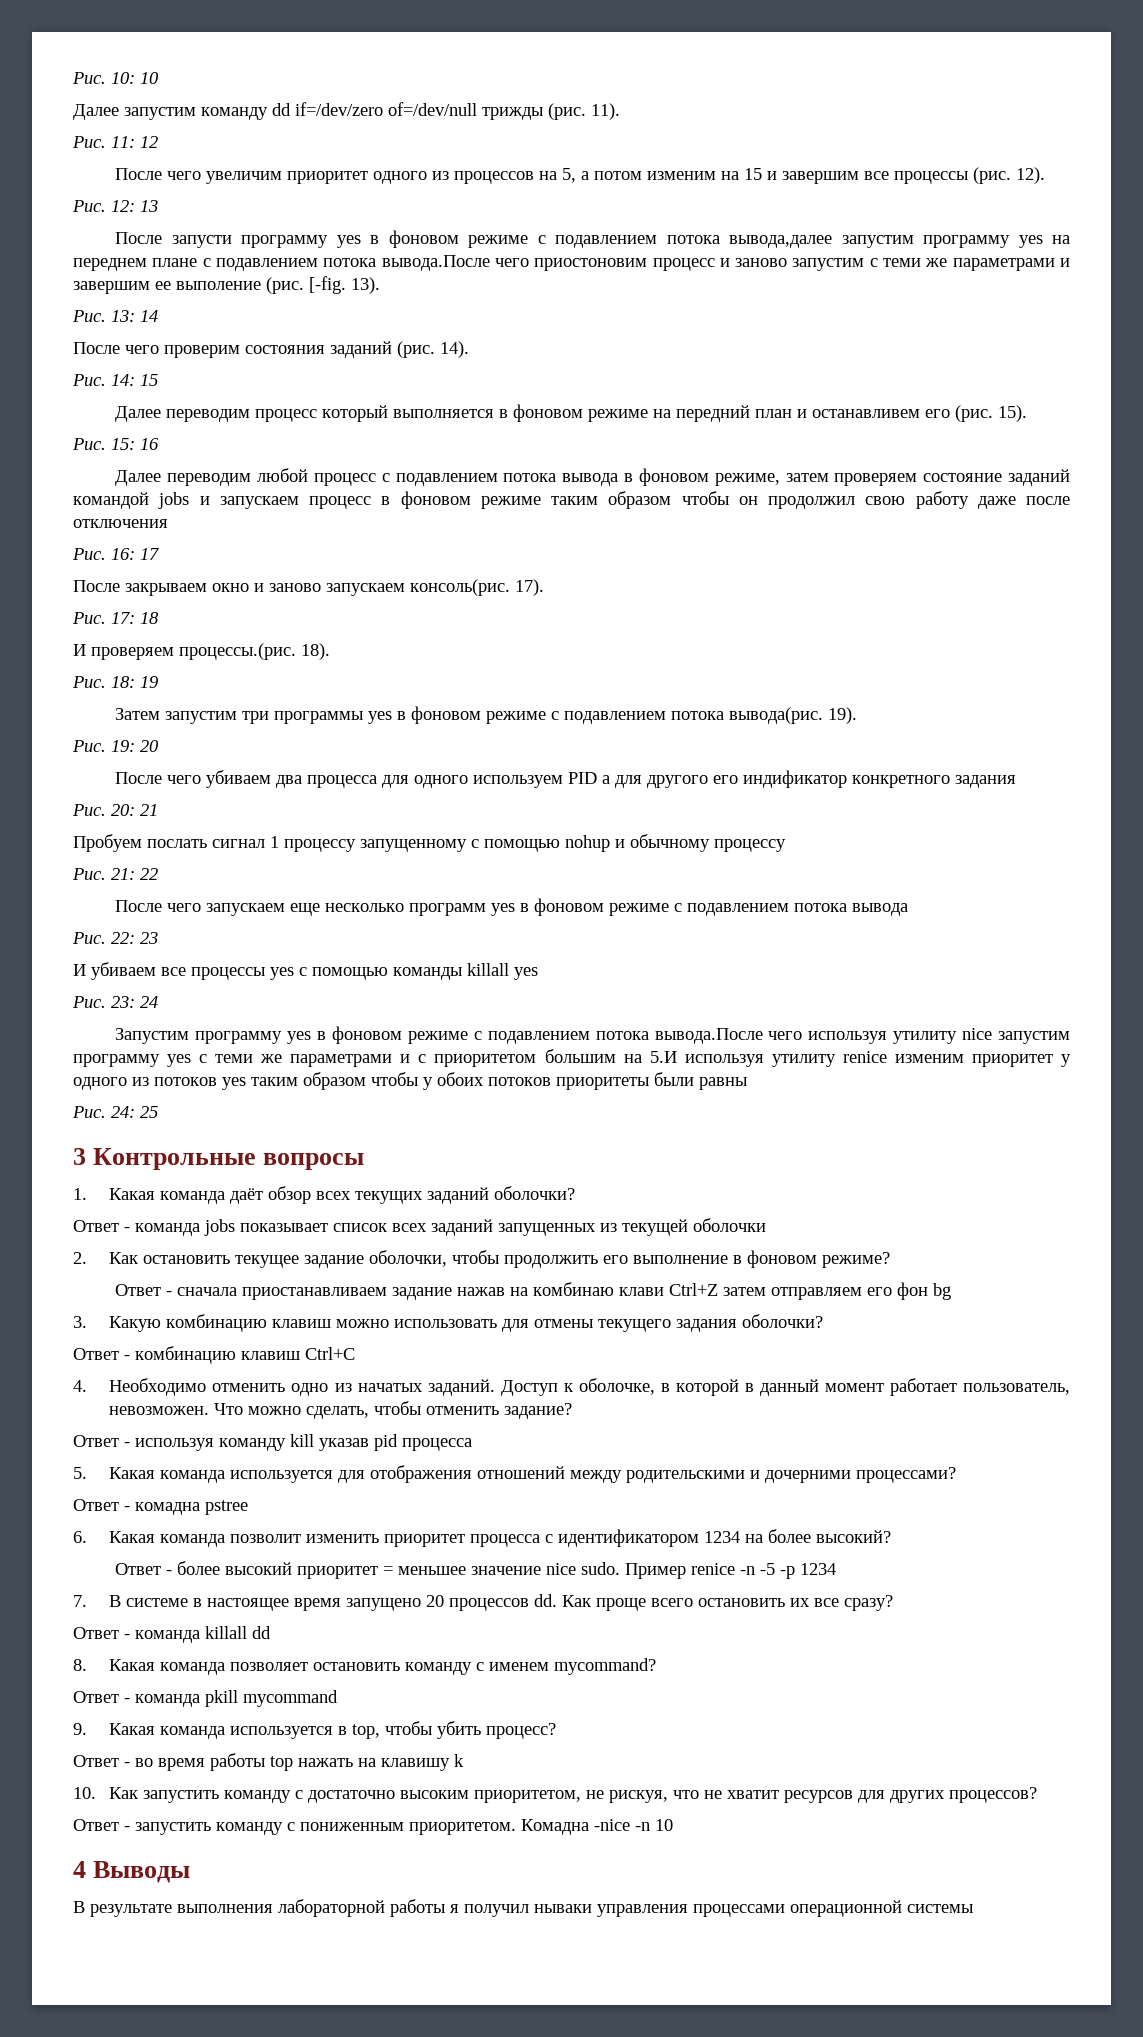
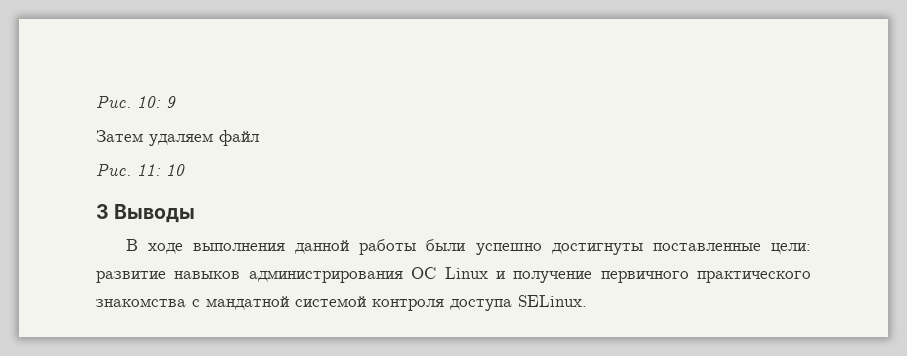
- Рис. 10: 10
- Далее запустим команду dd if=/dev/zero of=/dev/null трижды (рис. 11).
- Рис. 11: 12
- После чего увеличим приоритет одного из процессов на 5, а потом изменим на 15 и завершим все процессы (рис. 12).
- Рис. 12: 13
- После запусти программу yes в фоновом режиме с подавлением потока вывода,далее запустим программу yes на переднем плане с подавлением потока вывода.После чего приостоновим процесс и заново запустим с теми же параметрами и завершим ее выполение (рис. [-fig. 13).
- Рис. 13: 14
- После чего проверим состояния заданий (рис. 14).
- Рис. 14: 15
- Далее переводим процесс который выполняется в фоновом режиме на передний план и останавливем его (рис. 15).
- Рис. 15: 16
- Далее переводим любой процесс с подавлением потока вывода в фоновом режиме, затем проверяем состояние заданий командой jobs и запускаем процесс в фоновом режиме таким образом чтобы он продолжил свою работу даже после отключения
- Рис. 16: 17
- После закрываем окно и заново запускаем консоль(рис. 17).
- Рис. 17: 18
- И проверяем процессы.(рис. 18).
- Рис. 18: 19
- Затем запустим три программы yes в фоновом режиме с подавлением потока вывода(рис. 19).
- Рис. 19: 20
- После чего убиваем два процесса для одного используем PID а для другого его индификатор конкретного задания
- Рис. 20: 21
- Пробуем послать сигнал 1 процессу запущенному с помощью nohup и обычному процессу
- Рис. 21: 22
- После чего запускаем еще несколько программ yes в фоновом режиме с подавлением потока вывода
- Рис. 22: 23
- И убиваем все процессы yes c помощью команды killall yes
- Рис. 23: 24
- Запустим программу yes в фоновом режиме с подавлением потока вывода.После чего используя утилиту nice запустим программу yes с теми же параметрами и с приоритетом большим на 5.И используя утилиту renice изменим приоритет у одного из потоков yes таким образом чтобы у обоих потоков приоритеты были равны
- Рис. 24: 25
- 3 Контрольные вопросы
- 1. Какая команда даёт обзор всех текущих заданий оболочки?
- Ответ - команда jobs показывает список всех заданий запущенных из текущей оболочки
- 2. Как остановить текущее задание оболочки, чтобы продолжить его выполнение в фоновом режиме?
- Ответ - сначала приостанавливаем задание нажав на комбинаю клави Ctrl+Z затем отправляем его фон bg
- 3. Какую комбинацию клавиш можно использовать для отмены текущего задания оболочки?
- Ответ - комбинацию клавиш Ctrl+C
- 4. Необходимо отменить одно из начатых заданий. Доступ к оболочке, в которой в данный момент работает пользователь, невозможен. Что можно сделать, чтобы отменить задание?
- Ответ - используя команду kill указав pid процесса
- 5. Какая команда используется для отображения отношений между родительскими и дочерними процессами?
- Ответ - комадна pstree
- 6. Какая команда позволит изменить приоритет процесса с идентификатором 1234 на более высокий?
- Ответ - более высокий приоритет = меньшее значение nice sudo. Пример renice -n -5 -p 1234
- 7. В системе в настоящее время запущено 20 процессов dd. Как проще всего остановить их все сразу?
- Ответ - команда killall dd
- 8. Какая команда позволяет остановить команду с именем mycommand?
- Ответ - команда pkill mycommand
- 9. Какая команда используется в top, чтобы убить процесс?
- Ответ - во время работы top нажать на клавишу k
- 10. Как запустить команду с достаточно высоким приоритетом, не рискуя, что не хватит ресурсов для других процессов?
- Ответ - запустить команду с пониженным приоритетом. Комадна -nice -n 10
- 4 Выводы
- В результате выполнения лабораторной работы я получил нываки управления процессами операционной системы
+ Рис. 10: 9
+ Затем удаляем файл
+ Рис. 11: 10
+ 3 Выводы
+ В ходе выполнения данной работы были успешно достигнуты поставленные цели: развитие навыков администрирования ОС Linux и получение первичного практического знакомства с мандатной системой контроля доступа SELinux.

